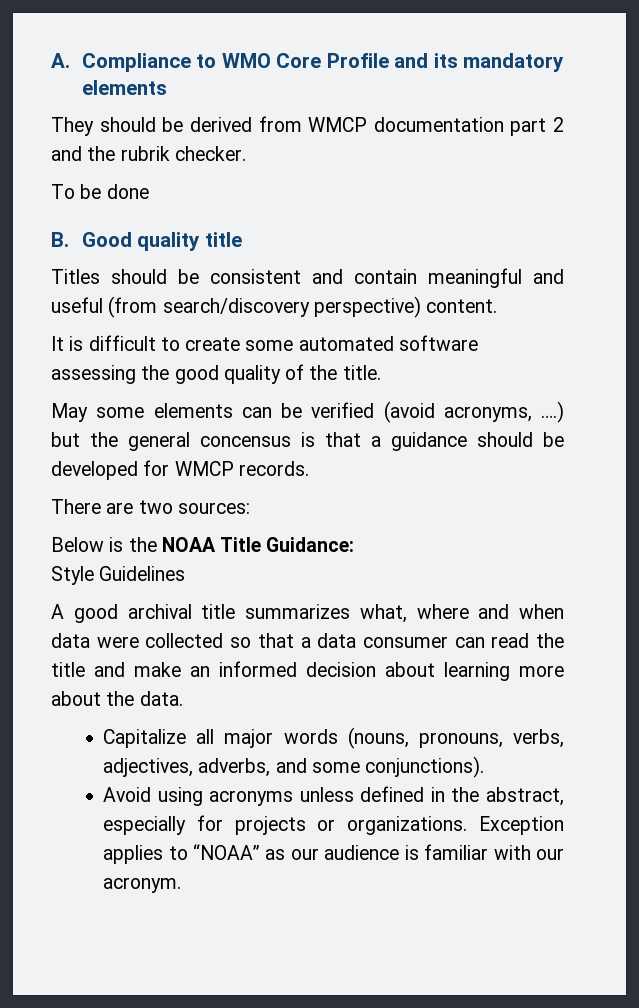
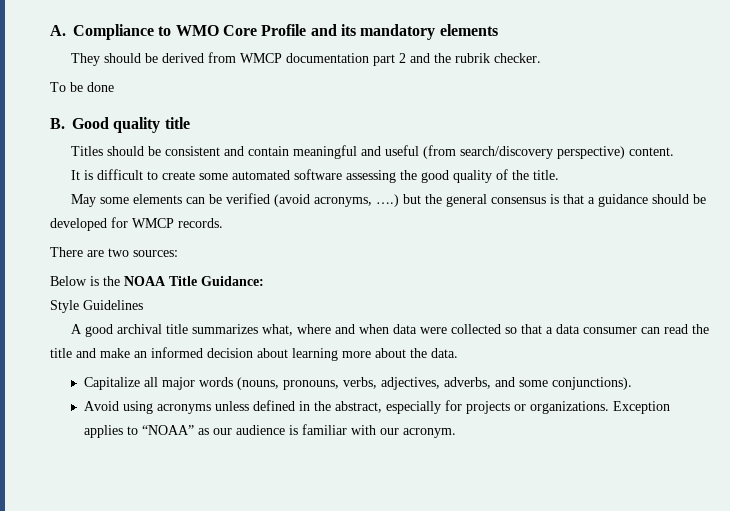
- May some elements can be verified (avoid acronyms, ….) but the general concensus is that a guidance should be developed for WMCP records.
+ May some elements can be verified (avoid acronyms, ….) but the general consensus is that a guidance should be developed for WMCP records.

